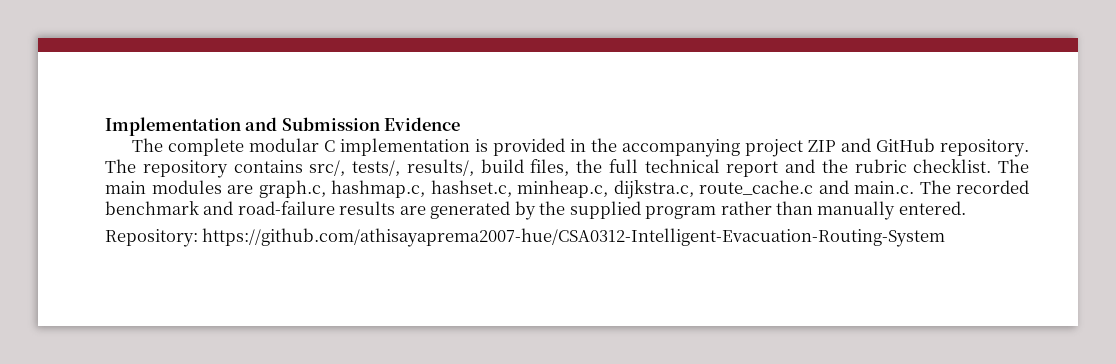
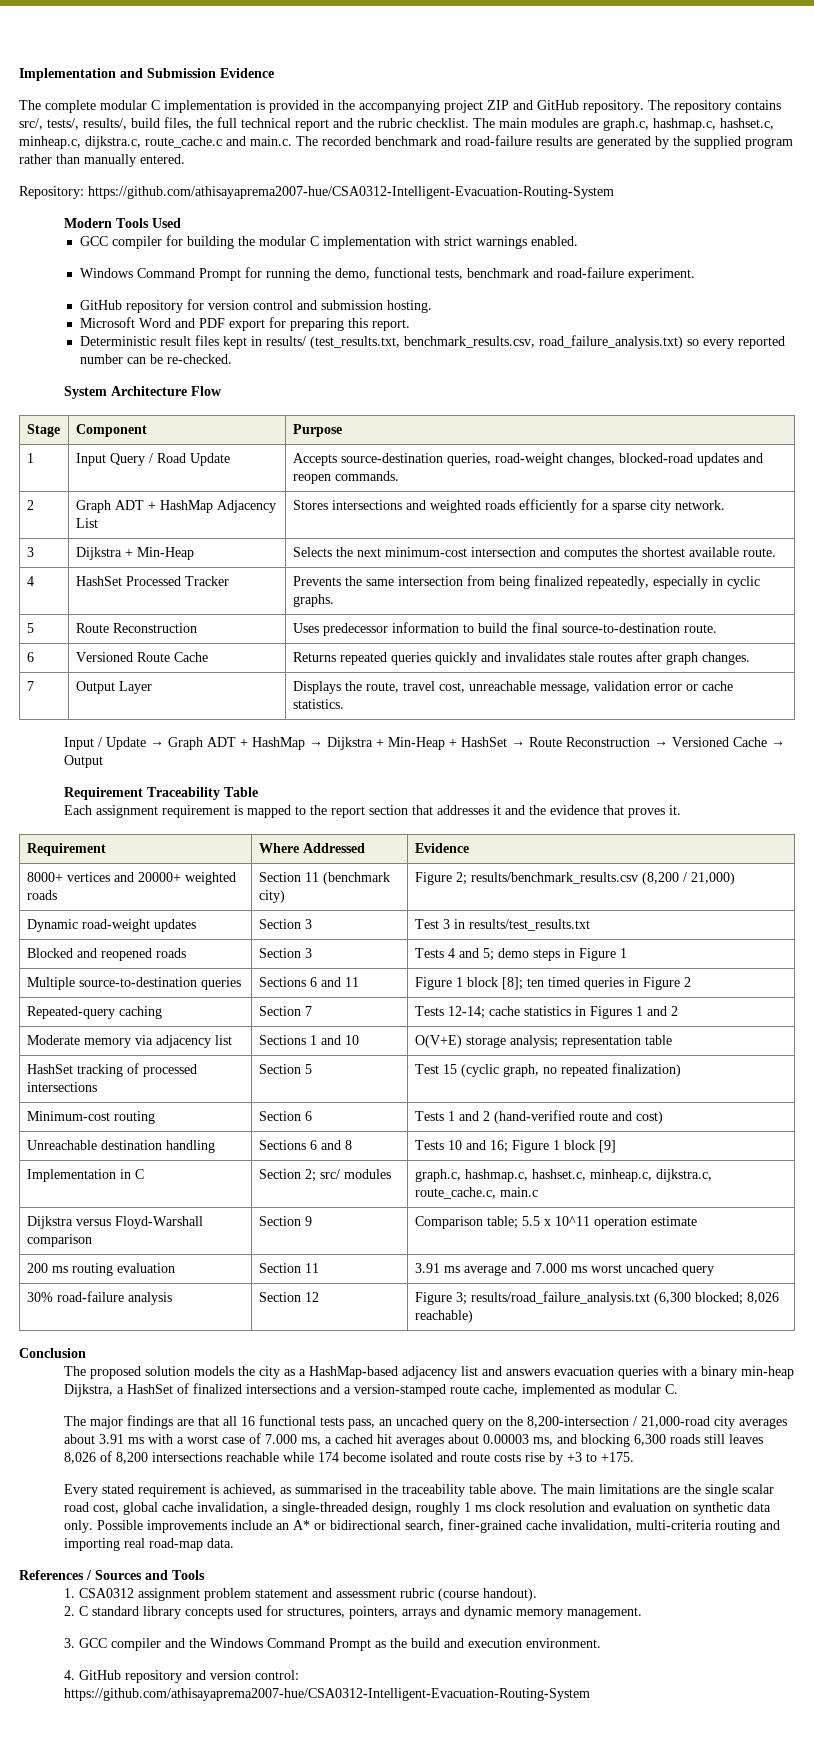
+ Modern Tools Used
+ GCC compiler for building the modular C implementation with strict warnings enabled.
+ Windows Command Prompt for running the demo, functional tests, benchmark and road-failure experiment.
+ GitHub repository for version control and submission hosting.
+ Microsoft Word and PDF export for preparing this report.
+ Deterministic result files kept in results/ (test_results.txt, benchmark_results.csv, road_failure_analysis.txt) so every reported number can be re-checked.
+ System Architecture Flow
+ Stage | Component | Purpose
+ 1 | Input Query / Road Update | Accepts source-destination queries, road-weight changes, blocked-road updates and reopen commands.
+ 2 | Graph ADT + HashMap Adjacency List | Stores intersections and weighted roads efficiently for a sparse city network.
+ 3 | Dijkstra + Min-Heap | Selects the next minimum-cost intersection and computes the shortest available route.
+ 4 | HashSet Processed Tracker | Prevents the same intersection from being finalized repeatedly, especially in cyclic graphs.
+ 5 | Route Reconstruction | Uses predecessor information to build the final source-to-destination route.
+ 6 | Versioned Route Cache | Returns repeated queries quickly and invalidates stale routes after graph changes.
+ 7 | Output Layer | Displays the route, travel cost, unreachable message, validation error or cache statistics.
+ Input / Update → Graph ADT + HashMap → Dijkstra + Min-Heap + HashSet → Route Reconstruction → Versioned Cache → Output
+ Requirement Traceability Table
+ Each assignment requirement is mapped to the report section that addresses it and the evidence that proves it.
+ Requirement | Where Addressed | Evidence
+ 8000+ vertices and 20000+ weighted roads | Section 11 (benchmark city) | Figure 2; results/benchmark_results.csv (8,200 / 21,000)
+ Dynamic road-weight updates | Section 3 | Test 3 in results/test_results.txt
+ Blocked and reopened roads | Section 3 | Tests 4 and 5; demo steps in Figure 1
+ Multiple source-to-destination queries | Sections 6 and 11 | Figure 1 block [8]; ten timed queries in Figure 2
+ Repeated-query caching | Section 7 | Tests 12-14; cache statistics in Figures 1 and 2
+ Moderate memory via adjacency list | Sections 1 and 10 | O(V+E) storage analysis; representation table
+ HashSet tracking of processed intersections | Section 5 | Test 15 (cyclic graph, no repeated finalization)
+ Minimum-cost routing | Section 6 | Tests 1 and 2 (hand-verified route and cost)
+ Unreachable destination handling | Sections 6 and 8 | Tests 10 and 16; Figure 1 block [9]
+ Implementation in C | Section 2; src/ modules | graph.c, hashmap.c, hashset.c, minheap.c, dijkstra.c, route_cache.c, main.c
+ Dijkstra versus Floyd-Warshall comparison | Section 9 | Comparison table; 5.5 x 10^11 operation estimate
+ 200 ms routing evaluation | Section 11 | 3.91 ms average and 7.000 ms worst uncached query
+ 30% road-failure analysis | Section 12 | Figure 3; results/road_failure_analysis.txt (6,300 blocked; 8,026 reachable)
+ Conclusion
+ The proposed solution models the city as a HashMap-based adjacency list and answers evacuation queries with a binary min-heap Dijkstra, a HashSet of finalized intersections and a version-stamped route cache, implemented as modular C.
+ The major findings are that all 16 functional tests pass, an uncached query on the 8,200-intersection / 21,000-road city averages about 3.91 ms with a worst case of 7.000 ms, a cached hit averages about 0.00003 ms, and blocking 6,300 roads still leaves 8,026 of 8,200 intersections reachable while 174 become isolated and route costs rise by +3 to +175.
+ Every stated requirement is achieved, as summarised in the traceability table above. The main limitations are the single scalar road cost, global cache invalidation, a single-threaded design, roughly 1 ms clock resolution and evaluation on synthetic data only. Possible improvements include an A* or bidirectional search, finer-grained cache invalidation, multi-criteria routing and importing real road-map data.
+ References / Sources and Tools
+ 1. CSA0312 assignment problem statement and assessment rubric (course handout).
+ 2. C standard library concepts used for structures, pointers, arrays and dynamic memory management.
+ 3. GCC compiler and the Windows Command Prompt as the build and execution environment.
+ 4. GitHub repository and version control: https://github.com/athisayaprema2007-hue/CSA0312-Intelligent-Evacuation-Routing-System

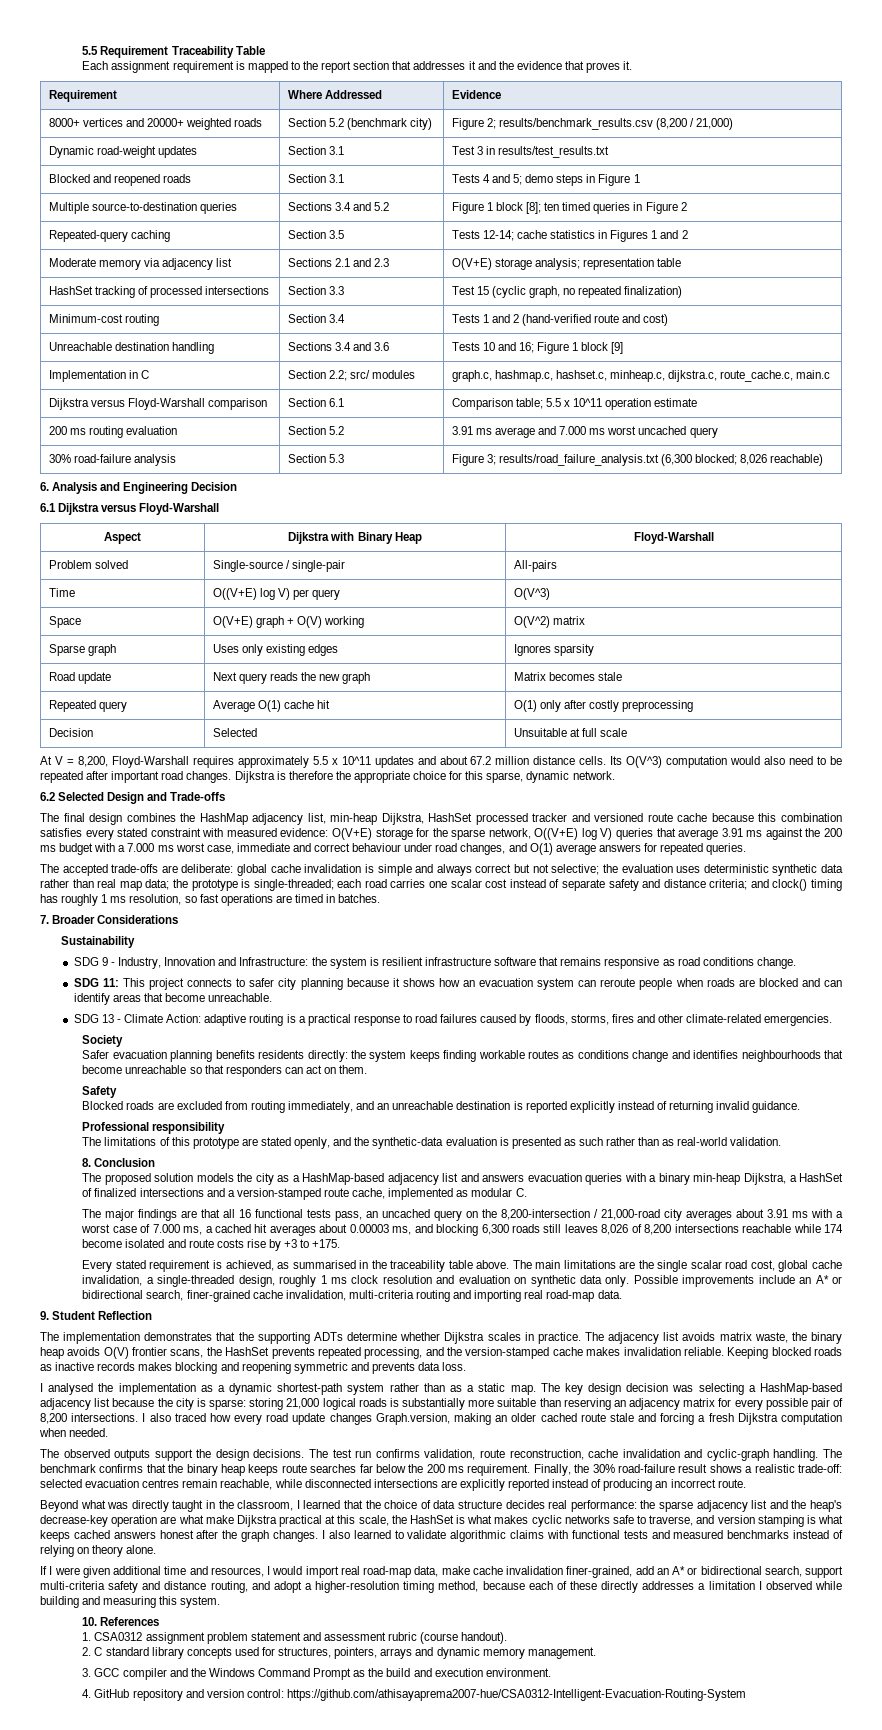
- Implementation and Submission Evidence
- The complete modular C implementation is provided in the accompanying project ZIP and GitHub repository. The repository contains src/, tests/, results/, build files, the full technical report and the rubric checklist. The main modules are graph.c, hashmap.c, hashset.c, minheap.c, dijkstra.c, route_cache.c and main.c. The recorded benchmark and road-failure results are generated by the supplied program rather than manually entered.
- Repository: https://github.com/athisayaprema2007-hue/CSA0312-Intelligent-Evacuation-Routing-System
- Modern Tools Used
- GCC compiler for building the modular C implementation with strict warnings enabled.
- Windows Command Prompt for running the demo, functional tests, benchmark and road-failure experiment.
- GitHub repository for version control and submission hosting.
- Microsoft Word and PDF export for preparing this report.
- Deterministic result files kept in results/ (test_results.txt, benchmark_results.csv, road_failure_analysis.txt) so every reported number can be re-checked.
- System Architecture Flow
- Stage | Component | Purpose
- 1 | Input Query / Road Update | Accepts source-destination queries, road-weight changes, blocked-road updates and reopen commands.
- 2 | Graph ADT + HashMap Adjacency List | Stores intersections and weighted roads efficiently for a sparse city network.
- 3 | Dijkstra + Min-Heap | Selects the next minimum-cost intersection and computes the shortest available route.
- 4 | HashSet Processed Tracker | Prevents the same intersection from being finalized repeatedly, especially in cyclic graphs.
- 5 | Route Reconstruction | Uses predecessor information to build the final source-to-destination route.
- 6 | Versioned Route Cache | Returns repeated queries quickly and invalidates stale routes after graph changes.
- 7 | Output Layer | Displays the route, travel cost, unreachable message, validation error or cache statistics.
- Input / Update → Graph ADT + HashMap → Dijkstra + Min-Heap + HashSet → Route Reconstruction → Versioned Cache → Output
- Requirement Traceability Table
+ 5.5 Requirement Traceability Table
- 8000+ vertices and 20000+ weighted roads | Section 11 (benchmark city) | Figure 2; results/benchmark_results.csv (8,200 / 21,000)
+ 8000+ vertices and 20000+ weighted roads | Section 5.2 (benchmark city) | Figure 2; results/benchmark_results.csv (8,200 / 21,000)
- Dynamic road-weight updates | Section 3 | Test 3 in results/test_results.txt
+ Dynamic road-weight updates | Section 3.1 | Test 3 in results/test_results.txt
- Blocked and reopened roads | Section 3 | Tests 4 and 5; demo steps in Figure 1
+ Blocked and reopened roads | Section 3.1 | Tests 4 and 5; demo steps in Figure 1
- Multiple source-to-destination queries | Sections 6 and 11 | Figure 1 block [8]; ten timed queries in Figure 2
+ Multiple source-to-destination queries | Sections 3.4 and 5.2 | Figure 1 block [8]; ten timed queries in Figure 2
- Repeated-query caching | Section 7 | Tests 12-14; cache statistics in Figures 1 and 2
+ Repeated-query caching | Section 3.5 | Tests 12-14; cache statistics in Figures 1 and 2
- Moderate memory via adjacency list | Sections 1 and 10 | O(V+E) storage analysis; representation table
+ Moderate memory via adjacency list | Sections 2.1 and 2.3 | O(V+E) storage analysis; representation table
- HashSet tracking of processed intersections | Section 5 | Test 15 (cyclic graph, no repeated finalization)
+ HashSet tracking of processed intersections | Section 3.3 | Test 15 (cyclic graph, no repeated finalization)
- Minimum-cost routing | Section 6 | Tests 1 and 2 (hand-verified route and cost)
+ Minimum-cost routing | Section 3.4 | Tests 1 and 2 (hand-verified route and cost)
- Unreachable destination handling | Sections 6 and 8 | Tests 10 and 16; Figure 1 block [9]
+ Unreachable destination handling | Sections 3.4 and 3.6 | Tests 10 and 16; Figure 1 block [9]
- Implementation in C | Section 2; src/ modules | graph.c, hashmap.c, hashset.c, minheap.c, dijkstra.c, route_cache.c, main.c
+ Implementation in C | Section 2.2; src/ modules | graph.c, hashmap.c, hashset.c, minheap.c, dijkstra.c, route_cache.c, main.c
- Dijkstra versus Floyd-Warshall comparison | Section 9 | Comparison table; 5.5 x 10^11 operation estimate
+ Dijkstra versus Floyd-Warshall comparison | Section 6.1 | Comparison table; 5.5 x 10^11 operation estimate
- 200 ms routing evaluation | Section 11 | 3.91 ms average and 7.000 ms worst uncached query
+ 200 ms routing evaluation | Section 5.2 | 3.91 ms average and 7.000 ms worst uncached query
- 30% road-failure analysis | Section 12 | Figure 3; results/road_failure_analysis.txt (6,300 blocked; 8,026 reachable)
+ 30% road-failure analysis | Section 5.3 | Figure 3; results/road_failure_analysis.txt (6,300 blocked; 8,026 reachable)
- Conclusion
+ 6. Analysis and Engineering Decision
+ 6.1 Dijkstra versus Floyd-Warshall
+ Aspect | Dijkstra with Binary Heap | Floyd-Warshall
+ Problem solved | Single-source / single-pair | All-pairs
+ Time | O((V+E) log V) per query | O(V^3)
+ Space | O(V+E) graph + O(V) working | O(V^2) matrix
+ Sparse graph | Uses only existing edges | Ignores sparsity
+ Road update | Next query reads the new graph | Matrix becomes stale
+ Repeated query | Average O(1) cache hit | O(1) only after costly preprocessing
+ Decision | Selected | Unsuitable at full scale
+ At V = 8,200, Floyd-Warshall requires approximately 5.5 x 10^11 updates and about 67.2 million distance cells. Its O(V^3) computation would also need to be repeated after important road changes. Dijkstra is therefore the appropriate choice for this sparse, dynamic network.
+ 6.2 Selected Design and Trade-offs
+ The final design combines the HashMap adjacency list, min-heap Dijkstra, HashSet processed tracker and versioned route cache because this combination satisfies every stated constraint with measured evidence: O(V+E) storage for the sparse network, O((V+E) log V) queries that average 3.91 ms against the 200 ms budget with a 7.000 ms worst case, immediate and correct behaviour under road changes, and O(1) average answers for repeated queries.
+ The accepted trade-offs are deliberate: global cache invalidation is simple and always correct but not selective; the evaluation uses deterministic synthetic data rather than real map data; the prototype is single-threaded; each road carries one scalar cost instead of separate safety and distance criteria; and clock() timing has roughly 1 ms resolution, so fast operations are timed in batches.
+ 7. Broader Considerations
+ Sustainability
+ SDG 9 - Industry, Innovation and Infrastructure: the system is resilient infrastructure software that remains responsive as road conditions change.
+ SDG 11: This project connects to safer city planning because it shows how an evacuation system can reroute people when roads are blocked and can identify areas that become unreachable.
+ SDG 13 - Climate Action: adaptive routing is a practical response to road failures caused by floods, storms, fires and other climate-related emergencies.
+ Society
+ Safer evacuation planning benefits residents directly: the system keeps finding workable routes as conditions change and identifies neighbourhoods that become unreachable so that responders can act on them.
+ Safety
+ Blocked roads are excluded from routing immediately, and an unreachable destination is reported explicitly instead of returning invalid guidance.
+ Professional responsibility
+ The limitations of this prototype are stated openly, and the synthetic-data evaluation is presented as such rather than as real-world validation.
+ 8. Conclusion
- References / Sources and Tools
+ 9. Student Reflection
+ The implementation demonstrates that the supporting ADTs determine whether Dijkstra scales in practice. The adjacency list avoids matrix waste, the binary heap avoids O(V) frontier scans, the HashSet prevents repeated processing, and the version-stamped cache makes invalidation reliable. Keeping blocked roads as inactive records makes blocking and reopening symmetric and prevents data loss.
+ I analysed the implementation as a dynamic shortest-path system rather than as a static map. The key design decision was selecting a HashMap-based adjacency list because the city is sparse: storing 21,000 logical roads is substantially more suitable than reserving an adjacency matrix for every possible pair of 8,200 intersections. I also traced how every road update changes Graph.version, making an older cached route stale and forcing a fresh Dijkstra computation when needed.
+ The observed outputs support the design decisions. The test run confirms validation, route reconstruction, cache invalidation and cyclic-graph handling. The benchmark confirms that the binary heap keeps route searches far below the 200 ms requirement. Finally, the 30% road-failure result shows a realistic trade-off: selected evacuation centres remain reachable, while disconnected intersections are explicitly reported instead of producing an incorrect route.
+ Beyond what was directly taught in the classroom, I learned that the choice of data structure decides real performance: the sparse adjacency list and the heap's decrease-key operation are what make Dijkstra practical at this scale, the HashSet is what makes cyclic networks safe to traverse, and version stamping is what keeps cached answers honest after the graph changes. I also learned to validate algorithmic claims with functional tests and measured benchmarks instead of relying on theory alone.
+ If I were given additional time and resources, I would import real road-map data, make cache invalidation finer-grained, add an A* or bidirectional search, support multi-criteria safety and distance routing, and adopt a higher-resolution timing method, because each of these directly addresses a limitation I observed while building and measuring this system.
+ 10. References

